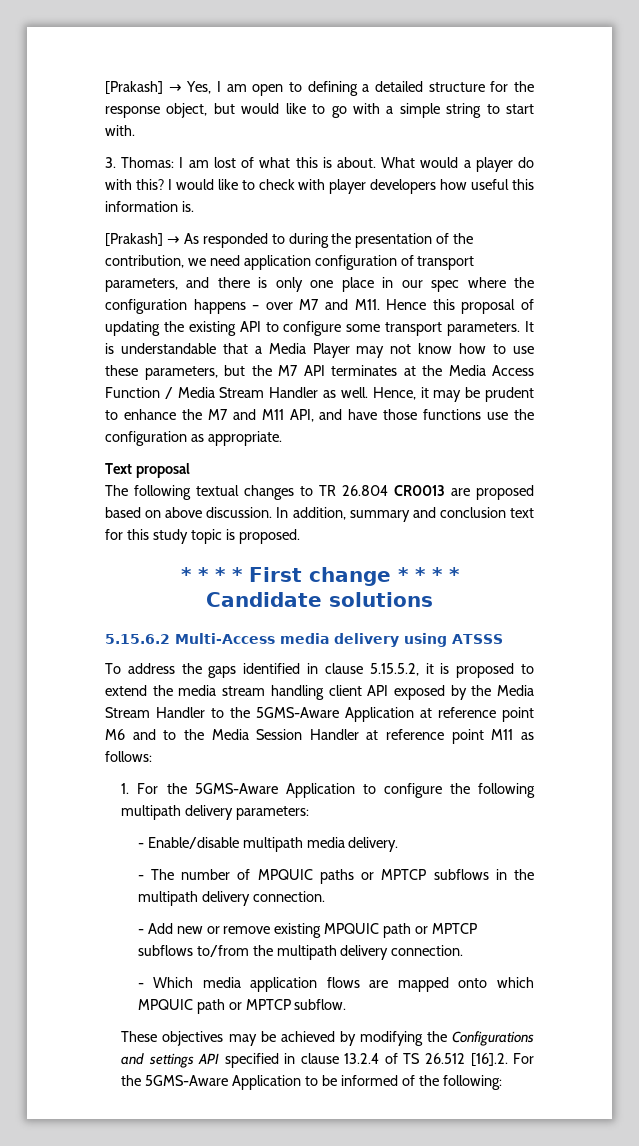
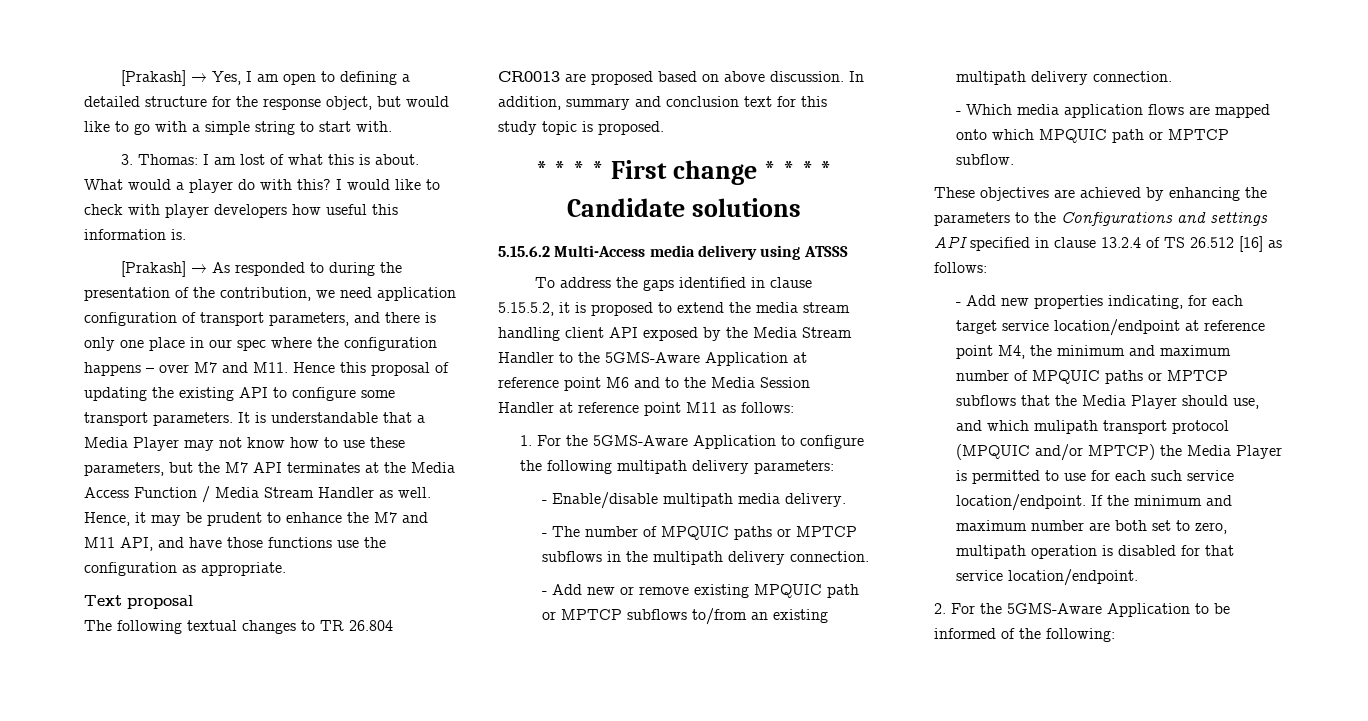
- - Add new or remove existing MPQUIC path or MPTCP subflows to/from the multipath delivery connection.
+ - Add new or remove existing MPQUIC path or MPTCP subflows to/from an existing multipath delivery connection.
- These objectives may be achieved by modifying the Configurations and settings API specified in clause 13.2.4 of TS 26.512 [16].2. For the 5GMS-Aware Application to be informed of the following:
+ These objectives are achieved by enhancing the parameters to the Configurations and settings API specified in clause 13.2.4 of TS 26.512 [16] as follows:
+ - Add new properties indicating, for each target service location/endpoint at reference point M4, the minimum and maximum number of MPQUIC paths or MPTCP subflows that the Media Player should use, and which mulipath transport protocol (MPQUIC and/or MPTCP) the Media Player is permitted to use for each such service location/endpoint. If the minimum and maximum number are both set to zero, multipath operation is disabled for that service location/endpoint.
+ 2. For the 5GMS-Aware Application to be informed of the following:

